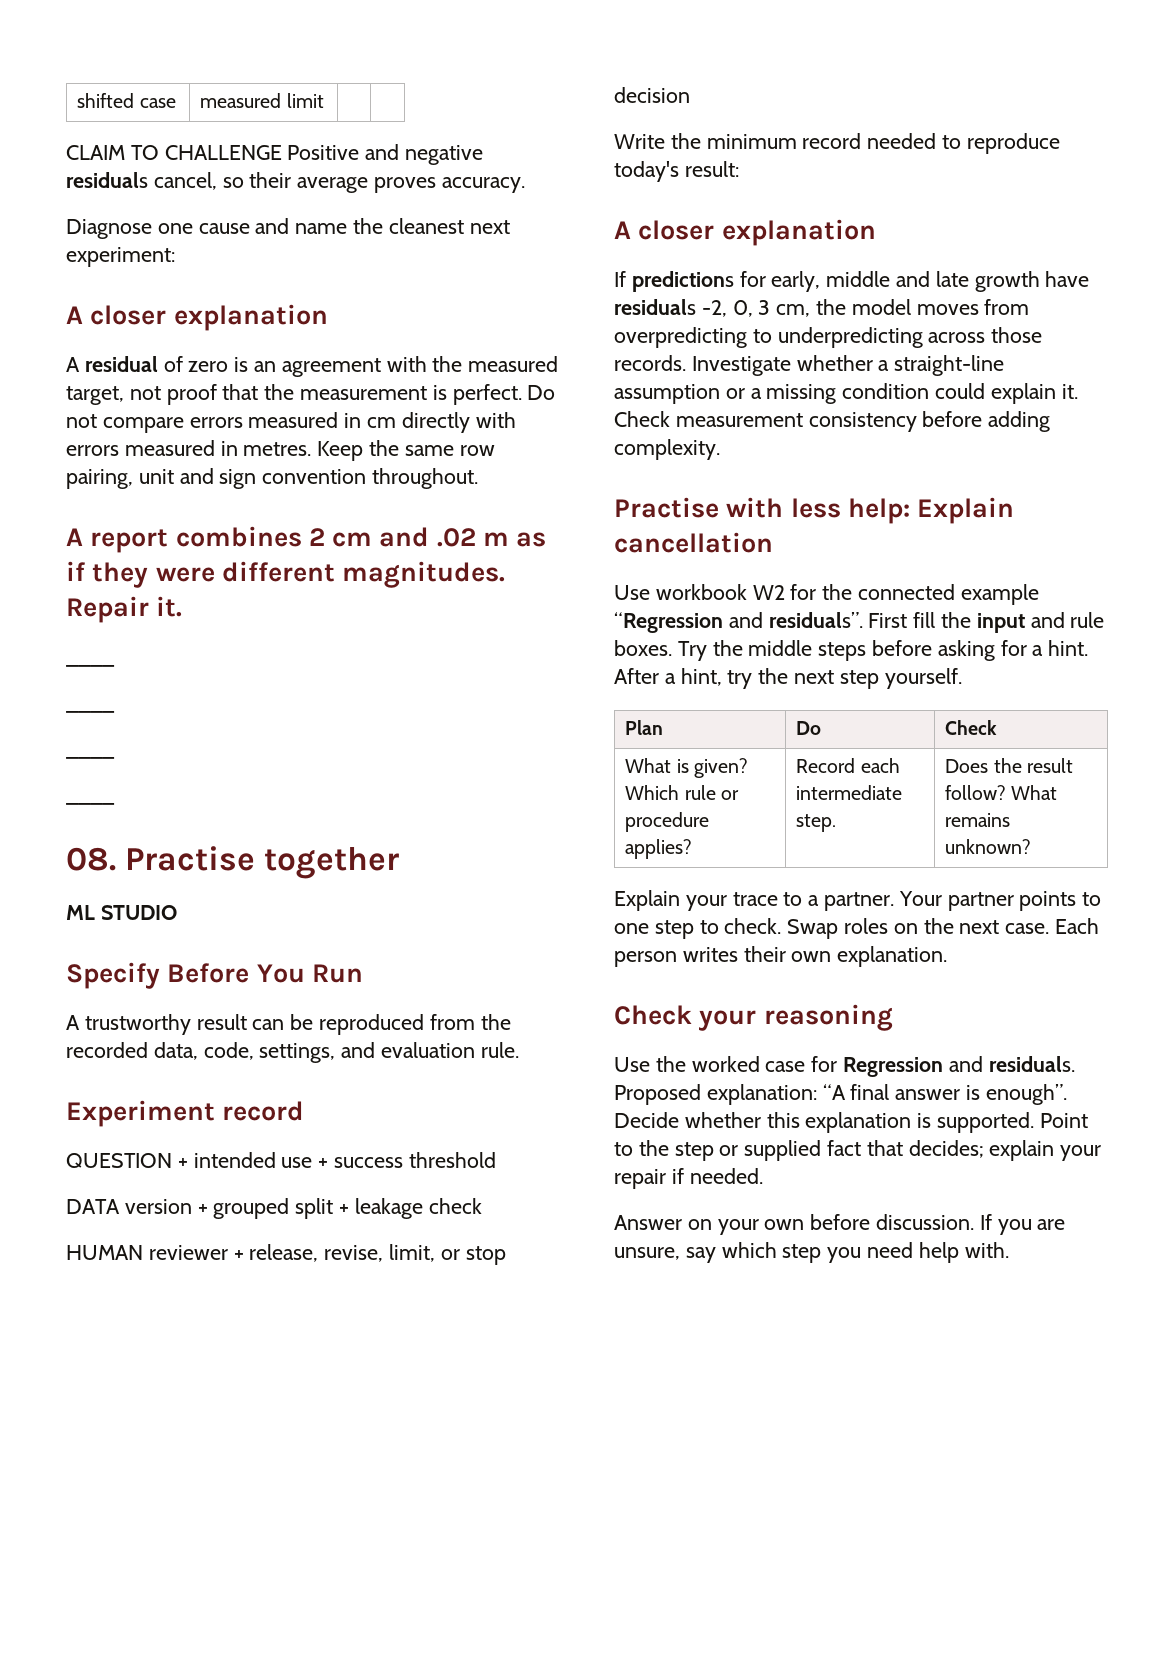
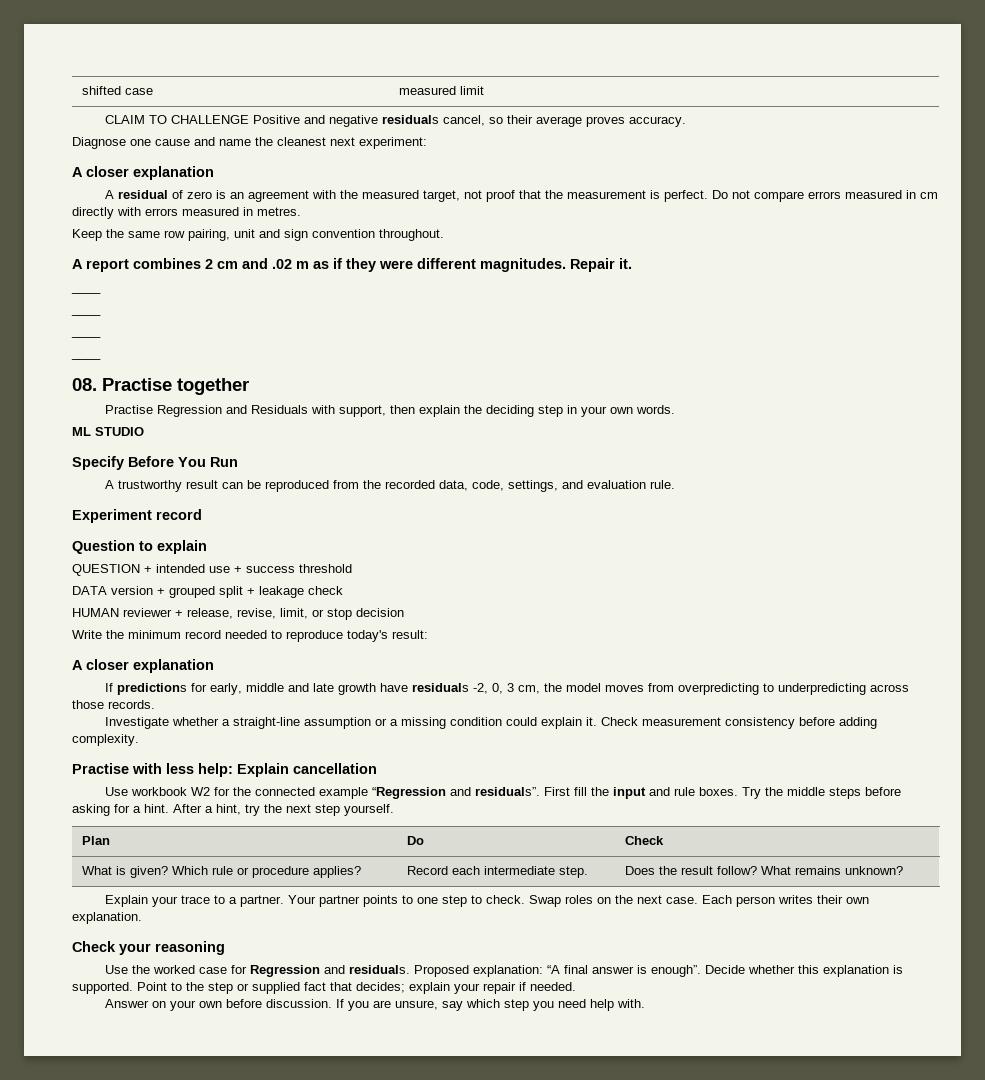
- Do not compare errors measured in cm directly with errors measured in metres. Keep the same row pairing, unit and sign convention throughout.
+ Do not compare errors measured in cm directly with errors measured in metres.
+ Keep the same row pairing, unit and sign convention throughout.
+ Practise Regression and Residuals with support, then explain the deciding step in your own words.
+ Question to explain
- If predictions for early, middle and late growth have residuals -2, 0, 3 cm, the model moves from overpredicting to underpredicting across those records. Investigate whether a straight-line assumption or a missing condition could explain it.
+ If predictions for early, middle and late growth have residuals -2, 0, 3 cm, the model moves from overpredicting to underpredicting across those records.
+ Investigate whether a straight-line assumption or a missing condition could explain it.

